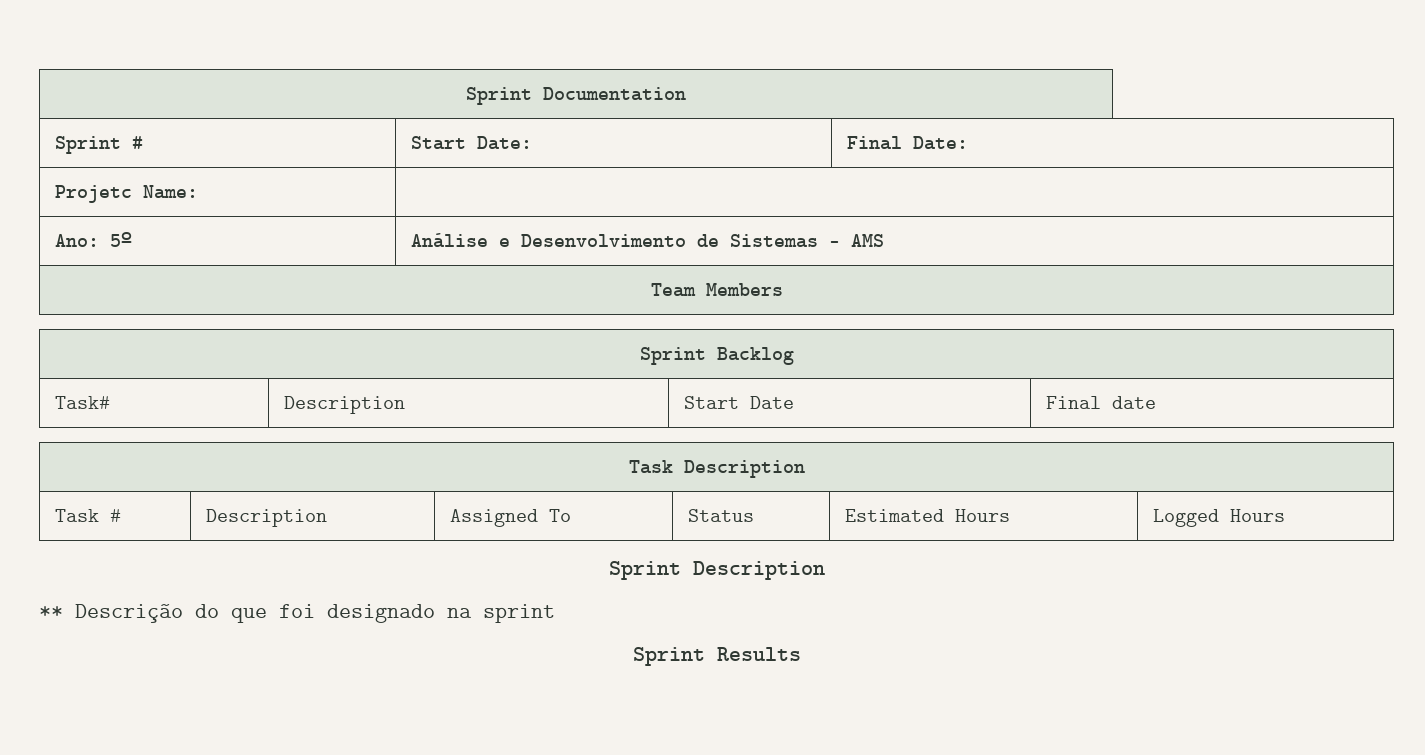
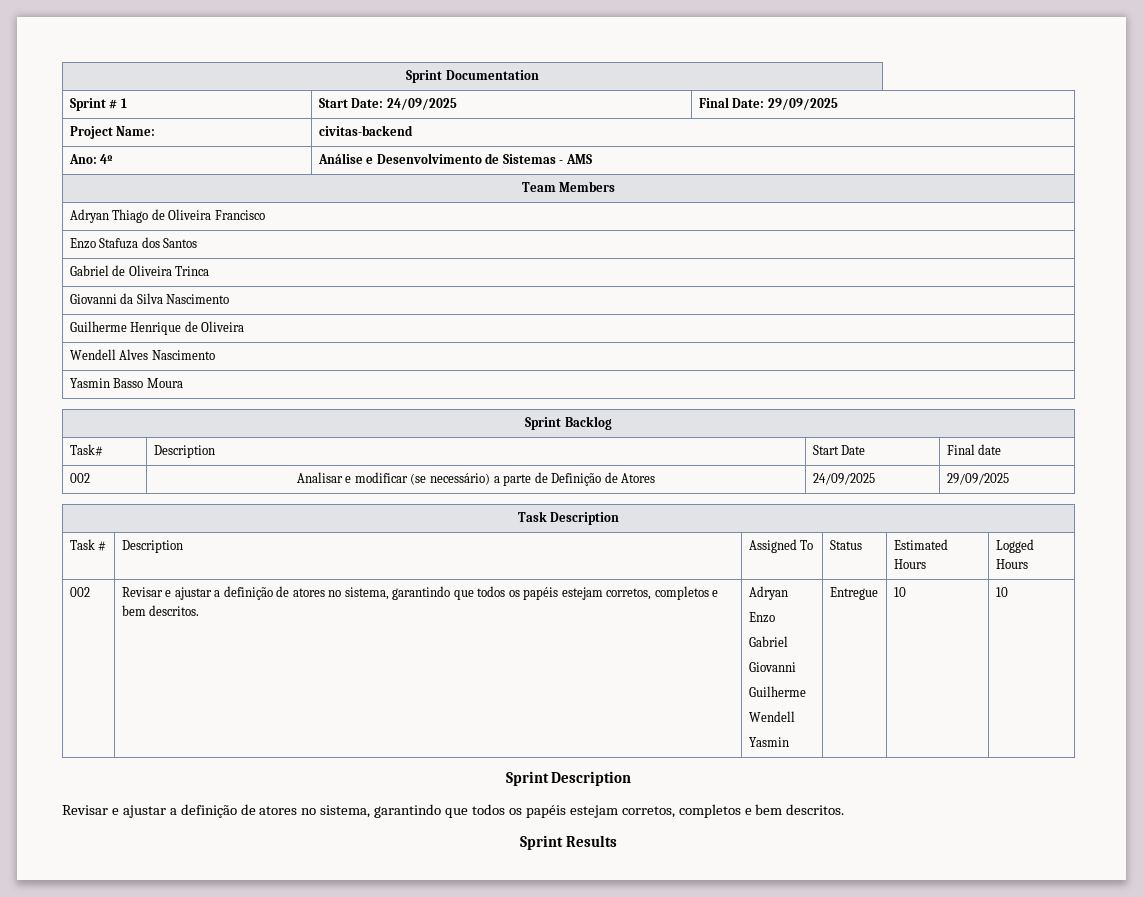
- Sprint # | Start Date: | Final Date:
- Projetc Name: |
+ Sprint # 1 | Start Date: 24/09/2025 | Final Date: 29/09/2025
+ Project Name: | civitas-backend
- Ano: 5º | Análise e Desenvolvimento de Sistemas - AMS
+ Ano: 4º | Análise e Desenvolvimento de Sistemas - AMS
+ Adryan Thiago de Oliveira Francisco
+ Enzo Stafuza dos Santos
+ Gabriel de Oliveira Trinca
+ Giovanni da Silva Nascimento
+ Guilherme Henrique de Oliveira
+ Wendell Alves Nascimento
+ Yasmin Basso Moura
+ 002 | Analisar e modificar (se necessário) a parte de Definição de Atores | 24/09/2025 | 29/09/2025
+ 002 | Revisar e ajustar a definição de atores no sistema, garantindo que todos os papéis estejam corretos, completos e bem descritos. | Adryan
+ Enzo
+ Gabriel
+ Giovanni
+ Guilherme
+ Wendell
+ Yasmin | Entregue | 10 | 10
  Sprint Description
- ** Descrição do que foi designado na sprint
+ Revisar e ajustar a definição de atores no sistema, garantindo que todos os papéis estejam corretos, completos e bem descritos.

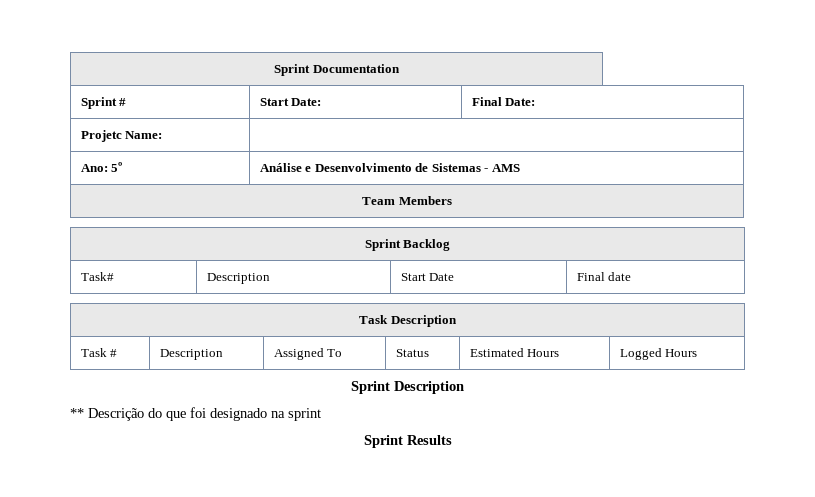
- Sprint # 1 | Start Date: 24/09/2025 | Final Date: 29/09/2025
- Project Name: | civitas-backend
+ Sprint # | Start Date: | Final Date:
+ Projetc Name: |
- Ano: 4º | Análise e Desenvolvimento de Sistemas - AMS
+ Ano: 5º | Análise e Desenvolvimento de Sistemas - AMS
- Adryan Thiago de Oliveira Francisco
- Enzo Stafuza dos Santos
- Gabriel de Oliveira Trinca
- Giovanni da Silva Nascimento
- Guilherme Henrique de Oliveira
- Wendell Alves Nascimento
- Yasmin Basso Moura
- 002 | Analisar e modificar (se necessário) a parte de Definição de Atores | 24/09/2025 | 29/09/2025
- 002 | Revisar e ajustar a definição de atores no sistema, garantindo que todos os papéis estejam corretos, completos e bem descritos. | Adryan
- Enzo
- Gabriel
- Giovanni
- Guilherme
- Wendell
- Yasmin | Entregue | 10 | 10
  Sprint Description
- Revisar e ajustar a definição de atores no sistema, garantindo que todos os papéis estejam corretos, completos e bem descritos.
+ ** Descrição do que foi designado na sprint

